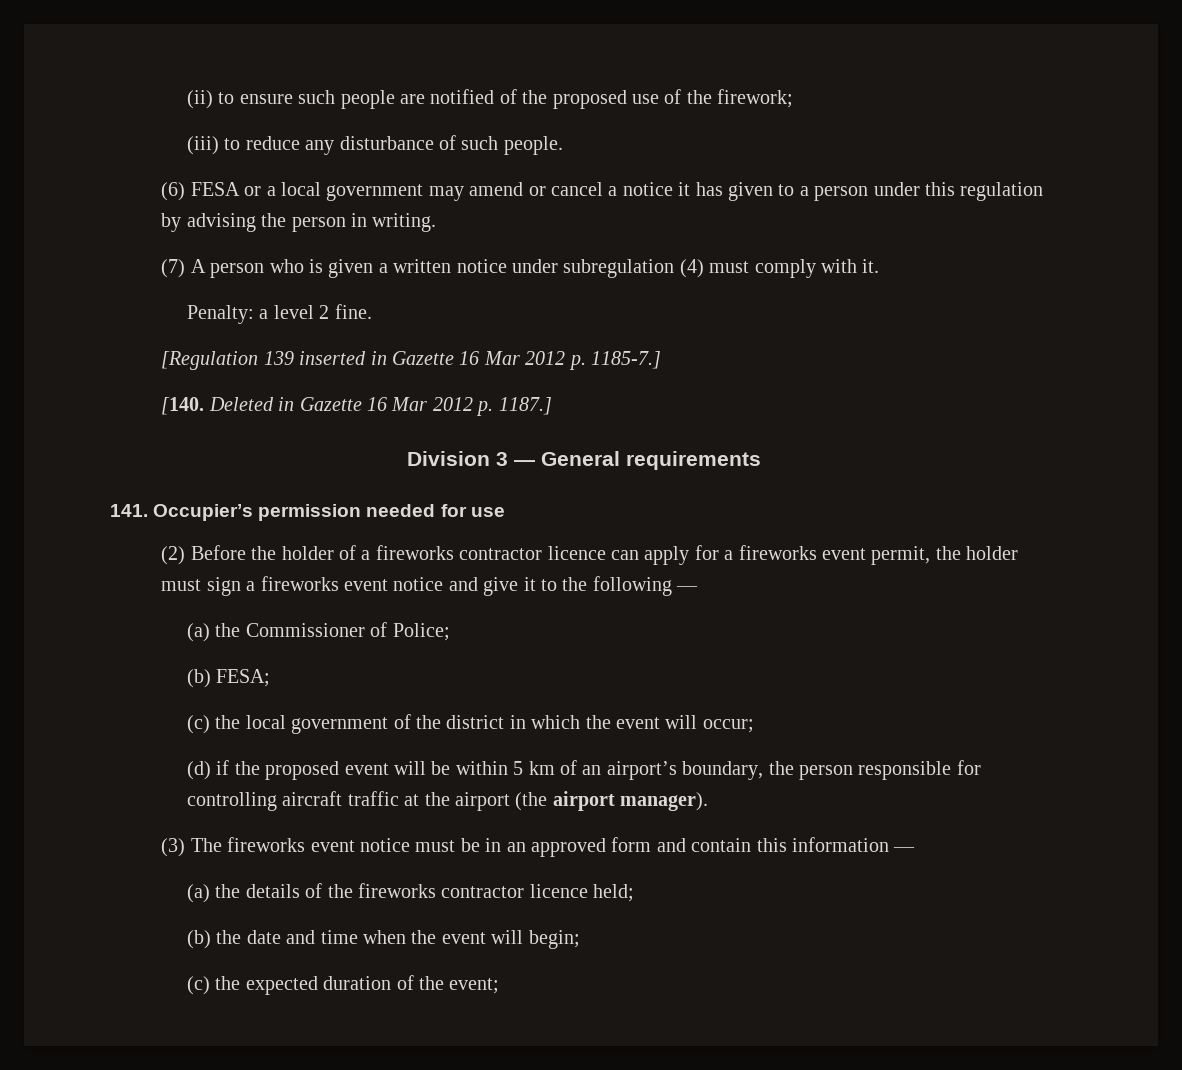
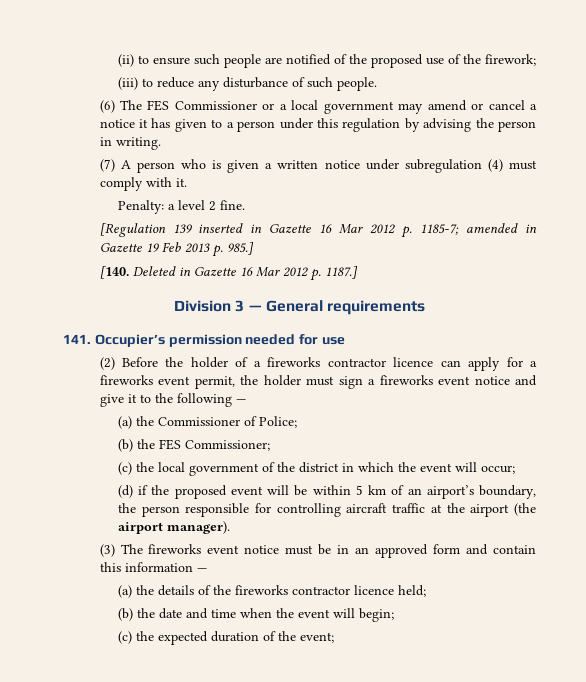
- (6) FESA or a local government may amend or cancel a notice it has given to a person under this regulation by advising the person in writing.
+ (6) The FES Commissioner or a local government may amend or cancel a notice it has given to a person under this regulation by advising the person in writing.
- [Regulation 139 inserted in Gazette 16 Mar 2012 p. 1185-7.]
+ [Regulation 139 inserted in Gazette 16 Mar 2012 p. 1185-7; amended in Gazette 19 Feb 2013 p. 985.]
- (b) FESA;
+ (b) the FES Commissioner;

